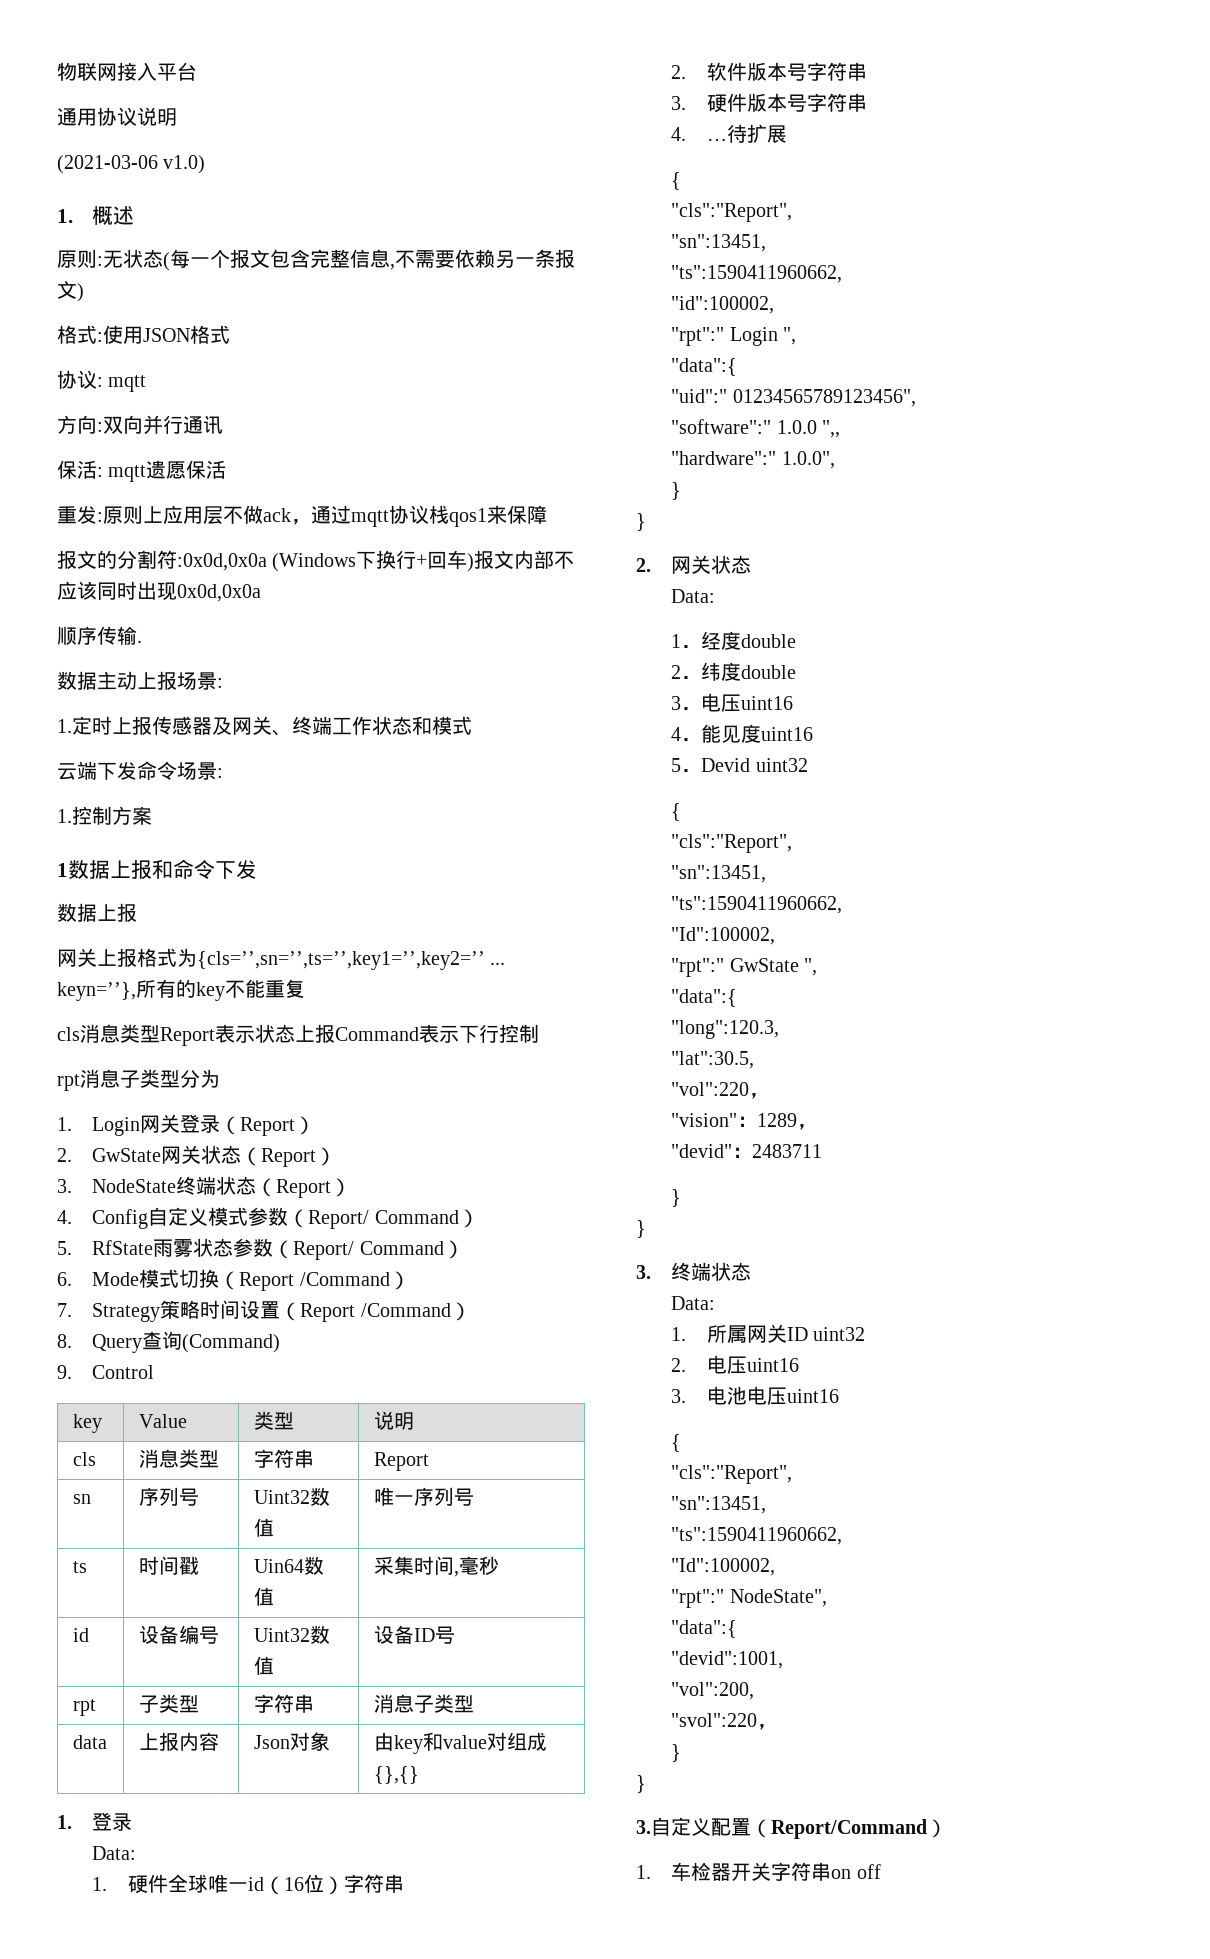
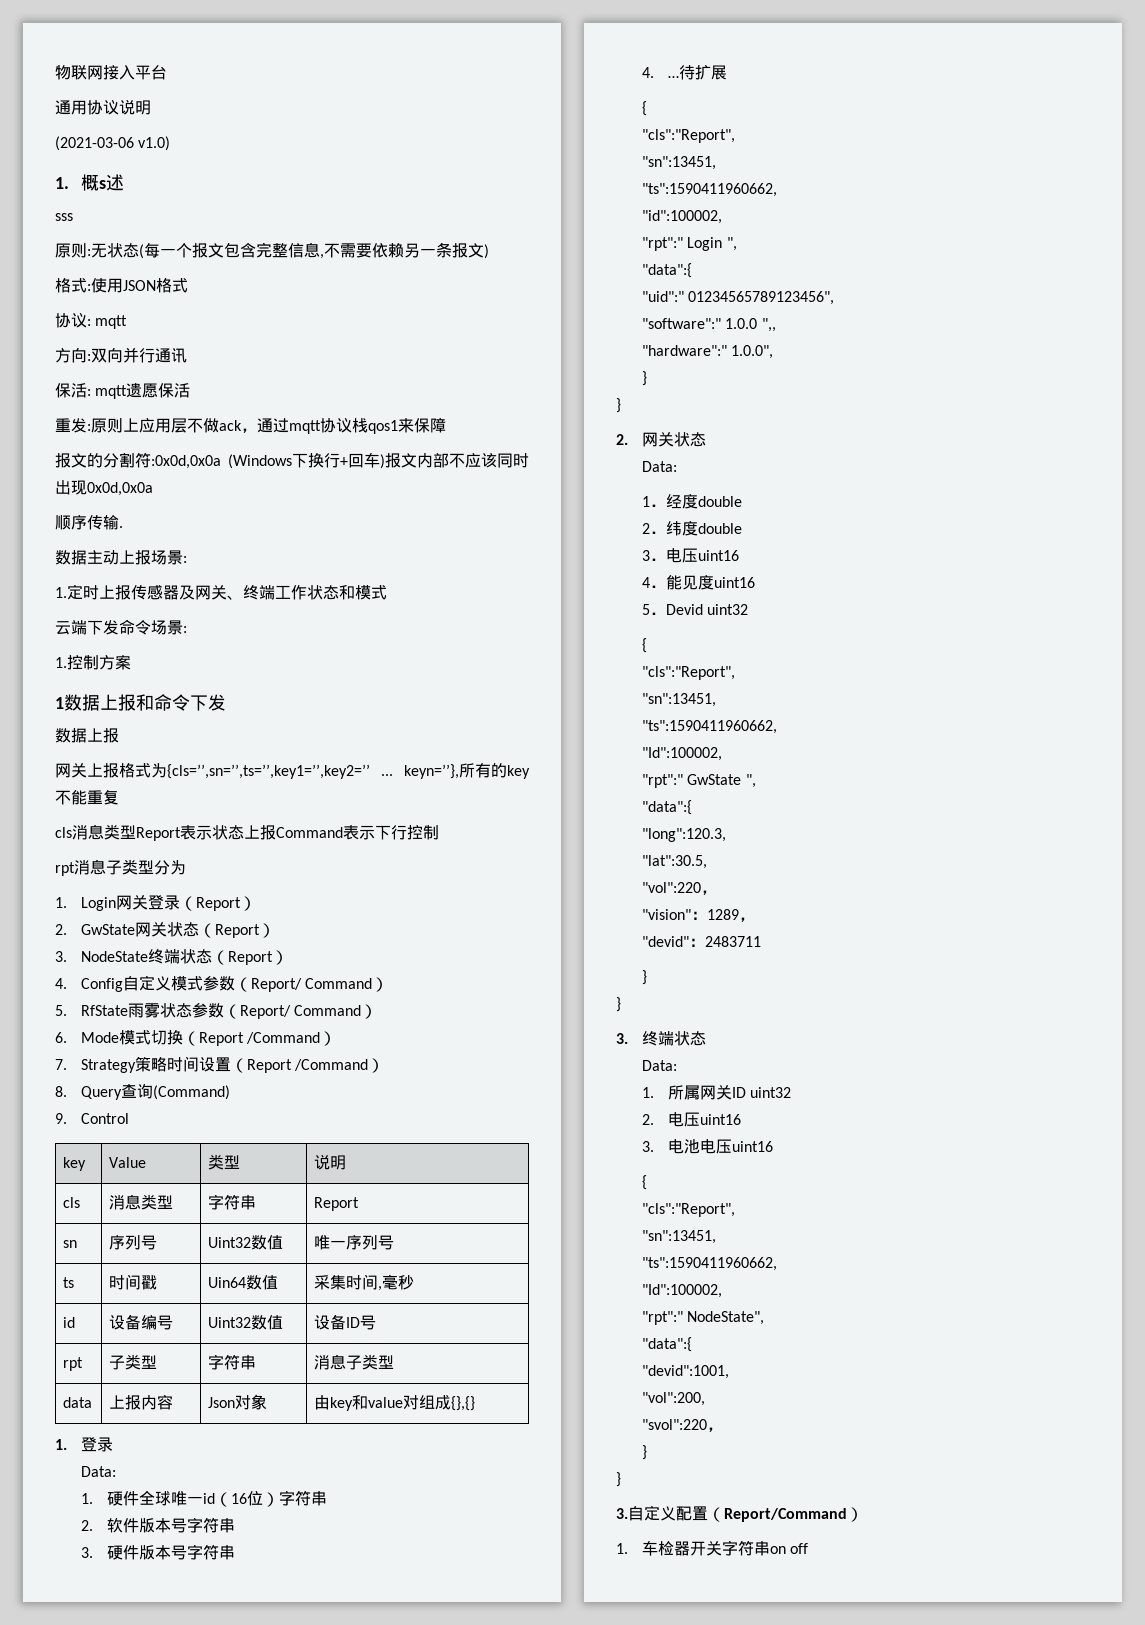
- 1.概述
+ 1.概s述
+ sss

